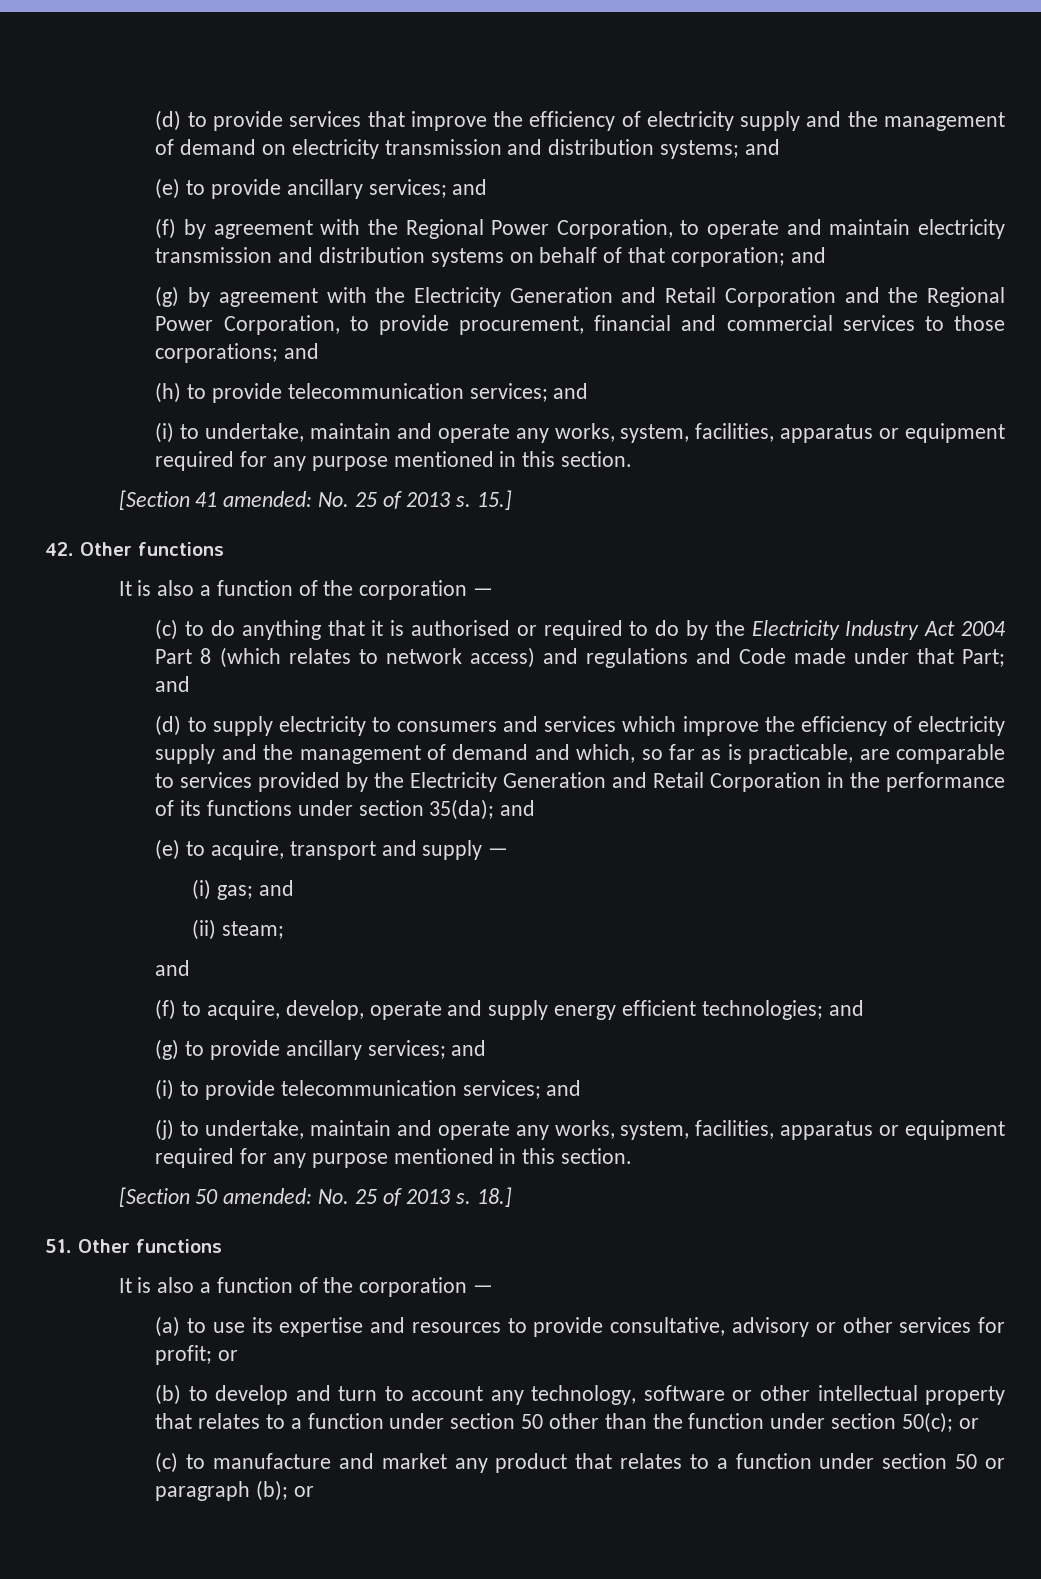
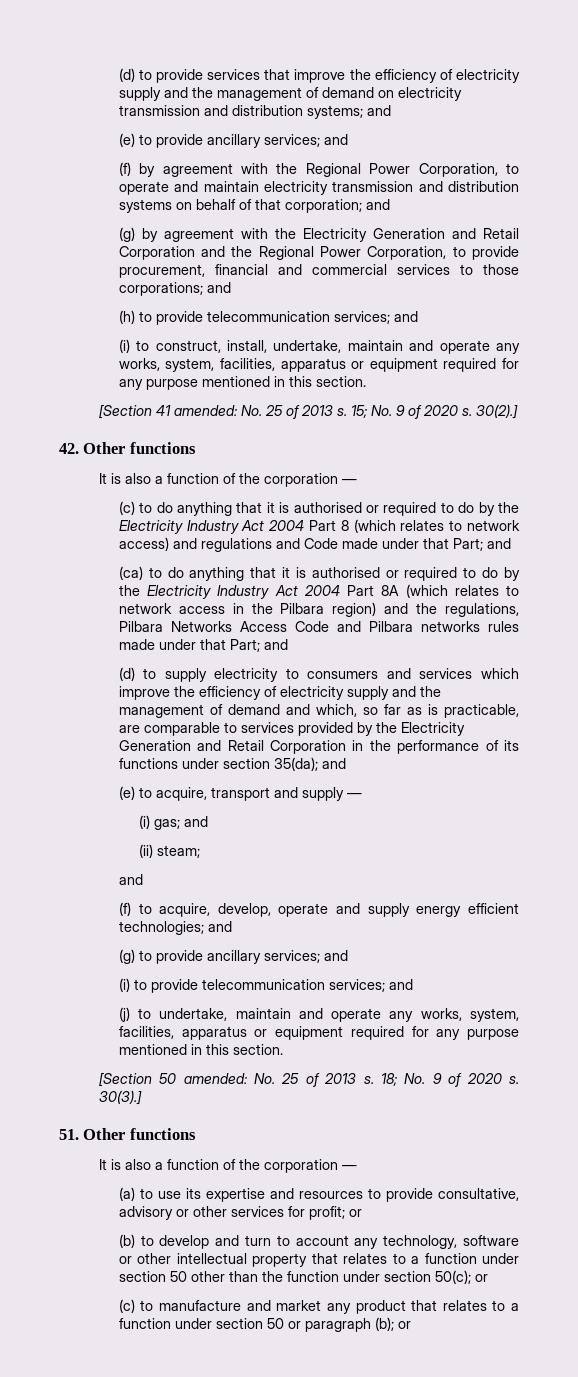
- (i) to undertake, maintain and operate any works, system, facilities, apparatus or equipment required for any purpose mentioned in this section.
+ (i) to construct, install, undertake, maintain and operate any works, system, facilities, apparatus or equipment required for any purpose mentioned in this section.
- 15.]
+ 15; No. 9 of 2020 s. 30(2).]
+ (ca) to do anything that it is authorised or required to do by the Electricity Industry Act 2004 Part 8A (which relates to network access in the Pilbara region) and the regulations, Pilbara Networks Access Code and Pilbara networks rules made under that Part; and
- 18.]
+ 18; No. 9 of 2020 s. 30(3).]

